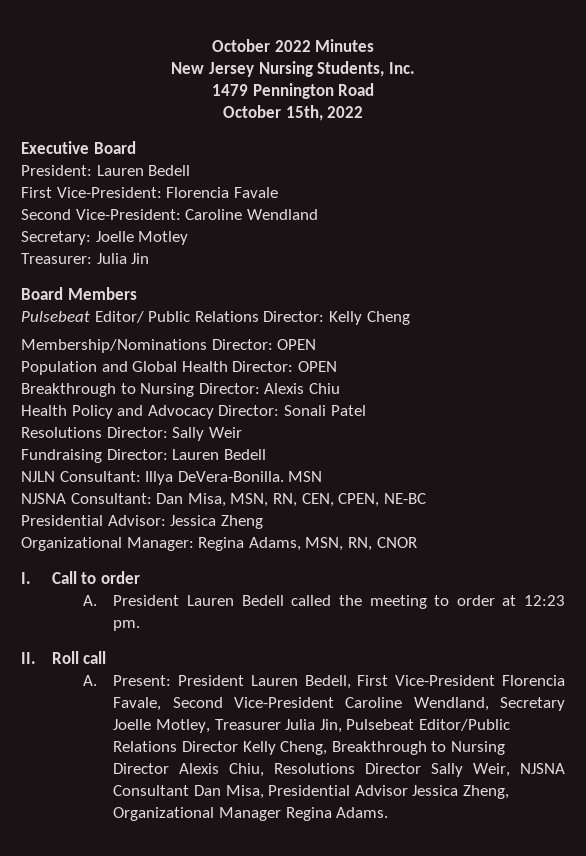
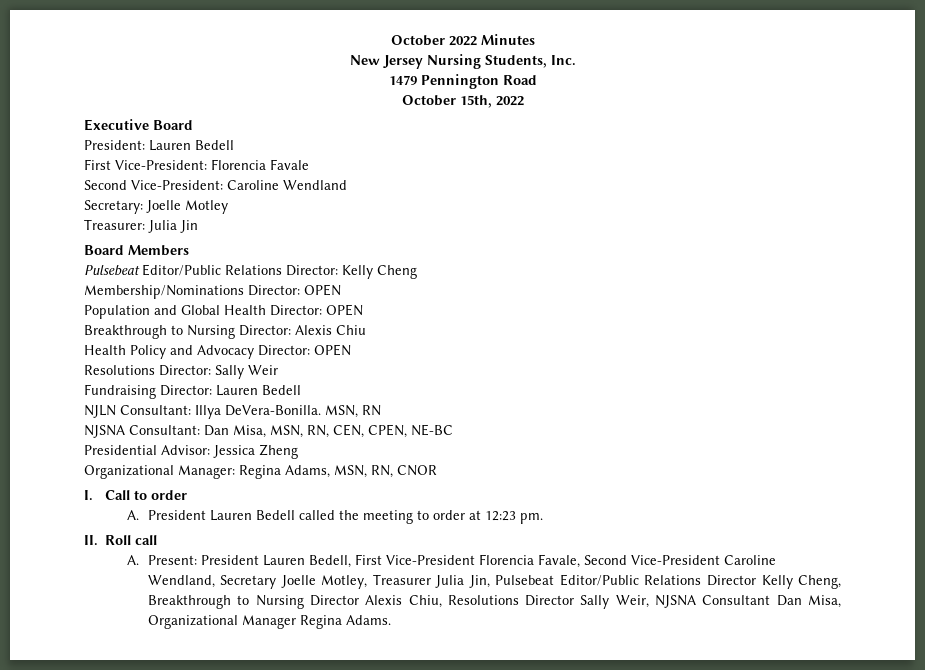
- Pulsebeat Editor/ Public Relations Director: Kelly Cheng
+ Pulsebeat Editor/Public Relations Director: Kelly Cheng
- Health Policy and Advocacy Director: Sonali Patel
+ Health Policy and Advocacy Director: OPEN
- MSN
+ MSN, RN
- A. Present: President Lauren Bedell, First Vice-President Florencia Favale, Second Vice-President Caroline Wendland, Secretary Joelle Motley, Treasurer Julia Jin, Pulsebeat Editor/Public Relations Director Kelly Cheng, Breakthrough to Nursing Director Alexis Chiu, Resolutions Director Sally Weir, NJSNA Consultant Dan Misa, Presidential Advisor Jessica Zheng, Organizational Manager Regina Adams.
+ A. Present: President Lauren Bedell, First Vice-President Florencia Favale, Second Vice-President Caroline Wendland, Secretary Joelle Motley, Treasurer Julia Jin, Pulsebeat Editor/Public Relations Director Kelly Cheng, Breakthrough to Nursing Director Alexis Chiu, Resolutions Director Sally Weir, NJSNA Consultant Dan Misa, Organizational Manager Regina Adams.

